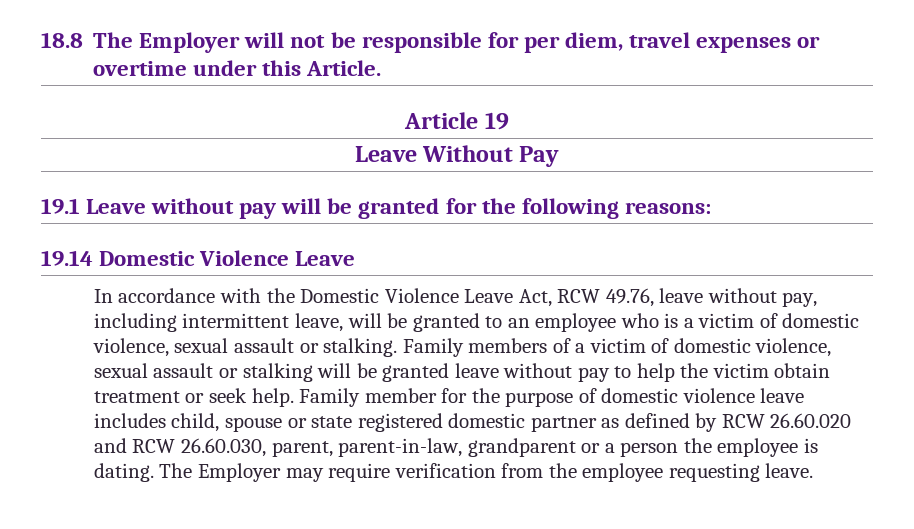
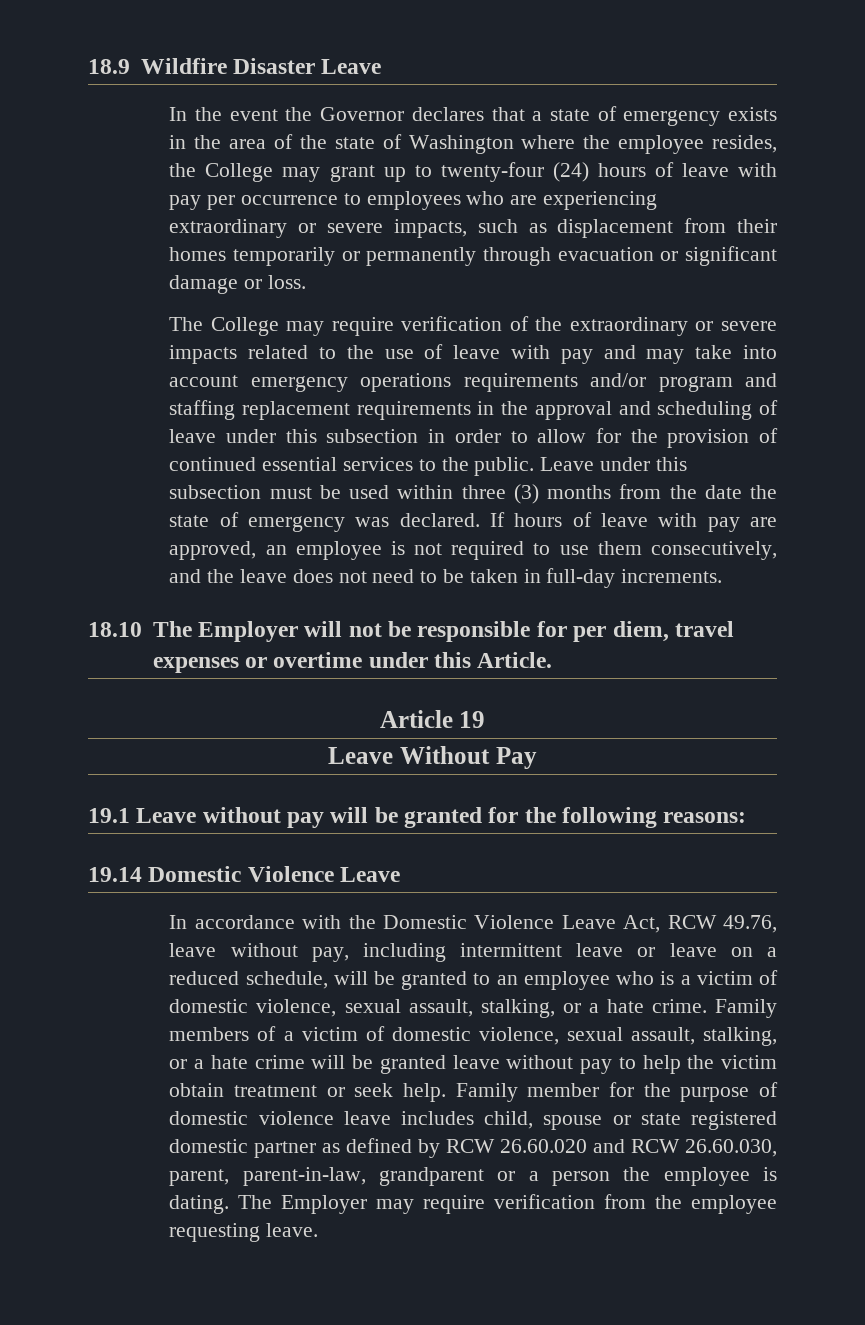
- 18.8 The Employer will not be responsible for per diem, travel expenses or overtime under this Article.
+ 18.9 Wildfire Disaster Leave
+ In the event the Governor declares that a state of emergency exists in the area of the state of Washington where the employee resides, the College may grant up to twenty-four (24) hours of leave with pay per occurrence to employees who are experiencing extraordinary or severe impacts, such as displacement from their homes temporarily or permanently through evacuation or significant damage or loss.
+ The College may require verification of the extraordinary or severe impacts related to the use of leave with pay and may take into account emergency operations requirements and/or program and staffing replacement requirements in the approval and scheduling of leave under this subsection in order to allow for the provision of continued essential services to the public. Leave under this subsection must be used within three (3) months from the date the state of emergency was declared. If hours of leave with pay are approved, an employee is not required to use them consecutively, and the leave does not need to be taken in full-day increments.
+ 18.10 The Employer will not be responsible for per diem, travel expenses or overtime under this Article.
- In accordance with the Domestic Violence Leave Act, RCW 49.76, leave without pay, including intermittent leave, will be granted to an employee who is a victim of domestic violence, sexual assault or stalking.
+ In accordance with the Domestic Violence Leave Act, RCW 49.76, leave without pay, including intermittent leave or leave on a reduced schedule, will be granted to an employee who is a victim of domestic violence, sexual assault, stalking, or a hate crime.
- Family members of a victim of domestic violence, sexual assault or stalking will be granted leave without pay to help the victim obtain treatment or seek help.
+ Family members of a victim of domestic violence, sexual assault, stalking, or a hate crime will be granted leave without pay to help the victim obtain treatment or seek help.

